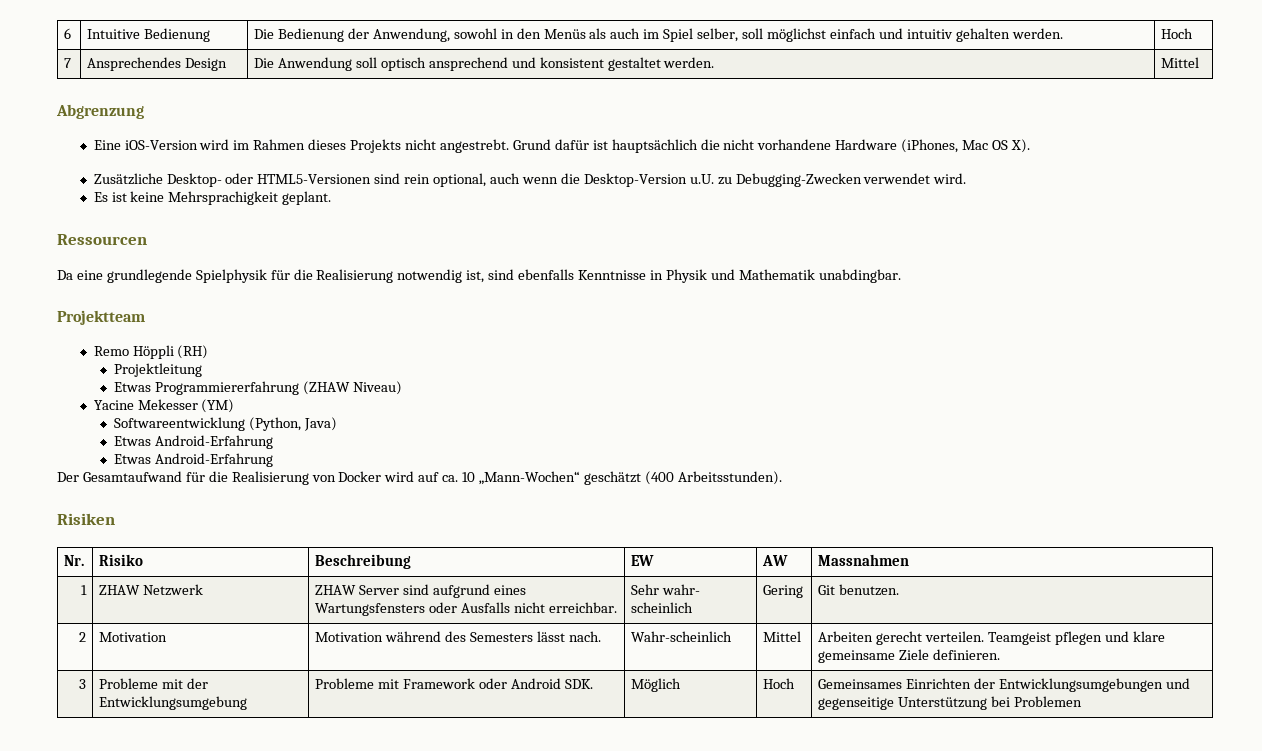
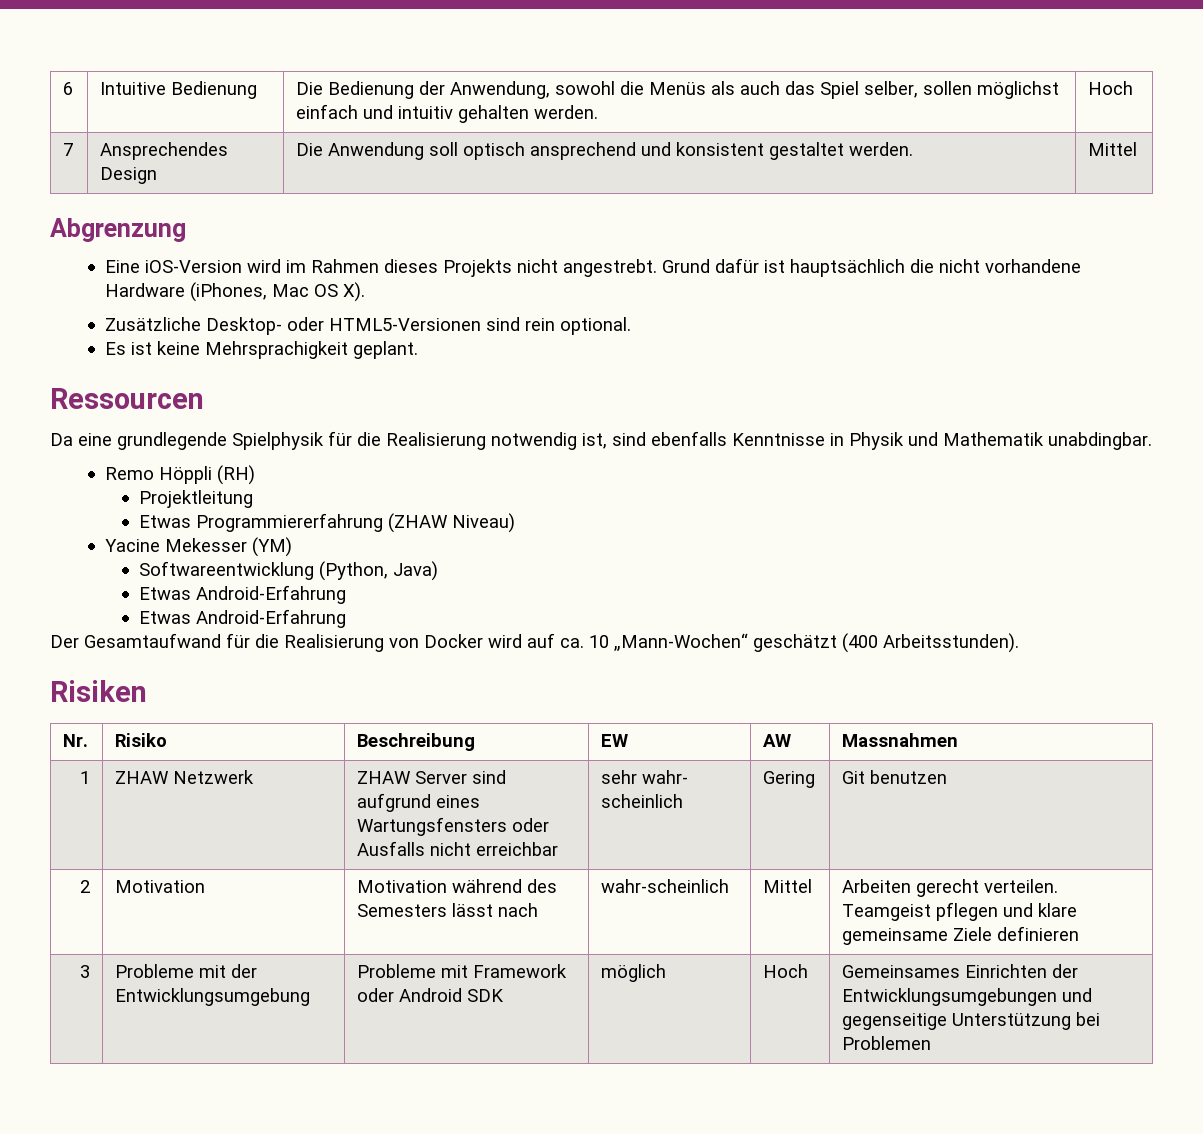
- 6 | Intuitive Bedienung | Die Bedienung der Anwendung, sowohl in den Menüs als auch im Spiel selber, soll möglichst einfach und intuitiv gehalten werden. | Hoch
+ 6 | Intuitive Bedienung | Die Bedienung der Anwendung, sowohl die Menüs als auch das Spiel selber, sollen möglichst einfach und intuitiv gehalten werden. | Hoch
- Zusätzliche Desktop- oder HTML5-Versionen sind rein optional, auch wenn die Desktop-Version u.U. zu Debugging-Zwecken verwendet wird.
+ Zusätzliche Desktop- oder HTML5-Versionen sind rein optional.
- Projektteam
- 1 | ZHAW Netzwerk | ZHAW Server sind aufgrund eines Wartungsfensters oder Ausfalls nicht erreichbar. | Sehr wahr- scheinlich | Gering | Git benutzen.
+ 1 | ZHAW Netzwerk | ZHAW Server sind aufgrund eines Wartungsfensters oder Ausfalls nicht erreichbar | sehr wahr- scheinlich | Gering | Git benutzen
- 2 | Motivation | Motivation während des Semesters lässt nach. | Wahr-scheinlich | Mittel | Arbeiten gerecht verteilen. Teamgeist pflegen und klare gemeinsame Ziele definieren.
+ 2 | Motivation | Motivation während des Semesters lässt nach | wahr-scheinlich | Mittel | Arbeiten gerecht verteilen. Teamgeist pflegen und klare gemeinsame Ziele definieren
- 3 | Probleme mit der Entwicklungsumgebung | Probleme mit Framework oder Android SDK. | Möglich | Hoch | Gemeinsames Einrichten der Entwicklungsumgebungen und gegenseitige Unterstützung bei Problemen
+ 3 | Probleme mit der Entwicklungsumgebung | Probleme mit Framework oder Android SDK | möglich | Hoch | Gemeinsames Einrichten der Entwicklungsumgebungen und gegenseitige Unterstützung bei Problemen

